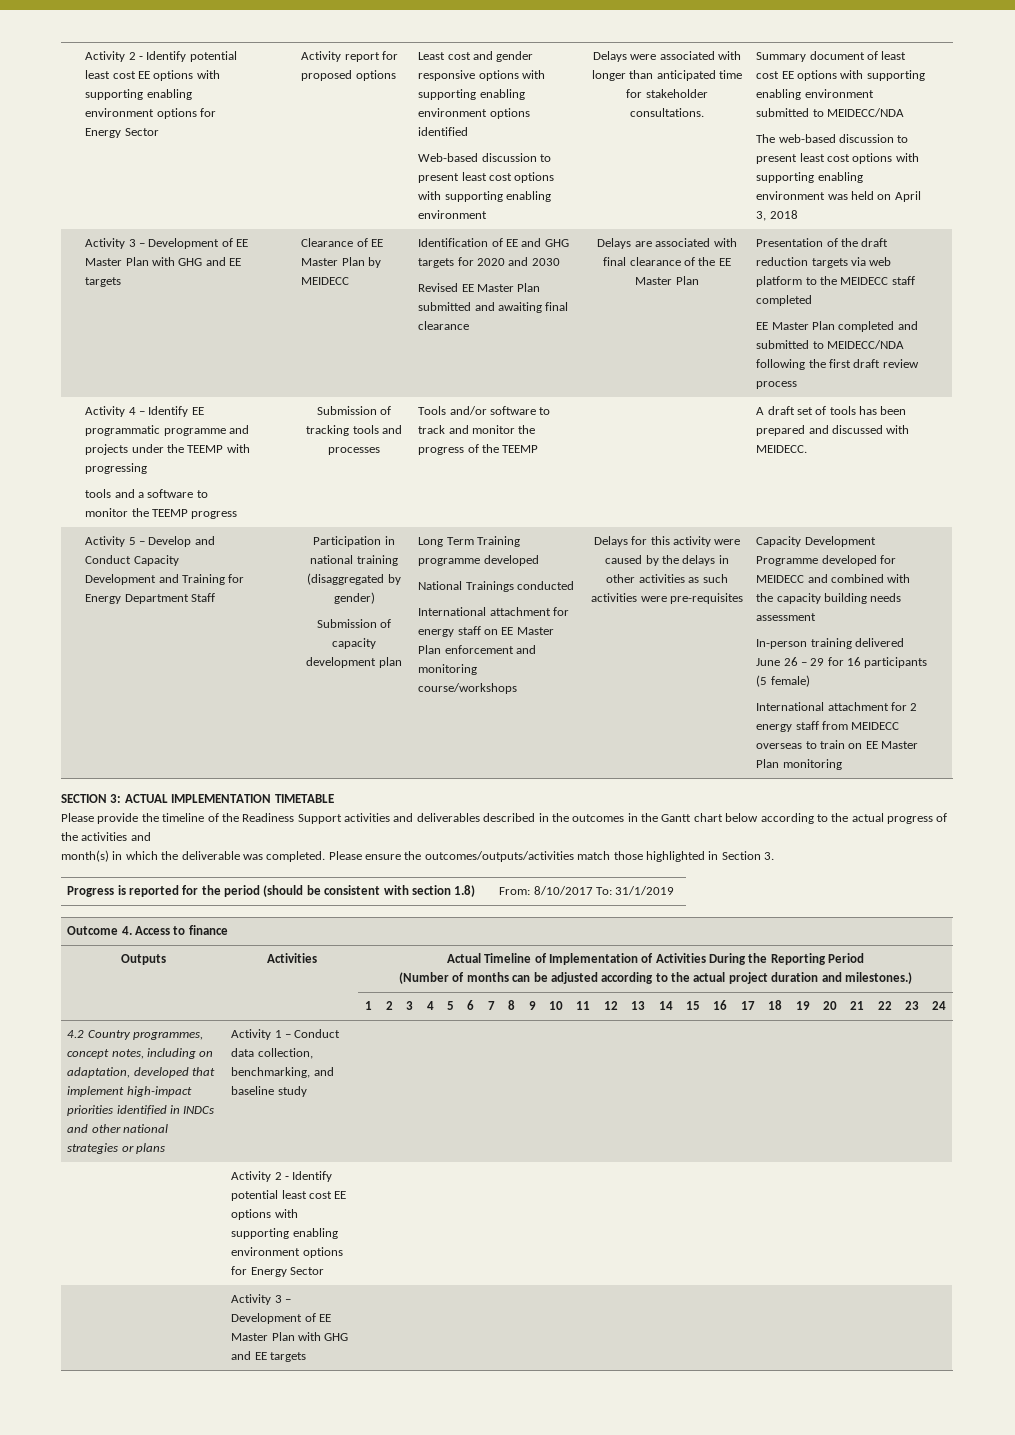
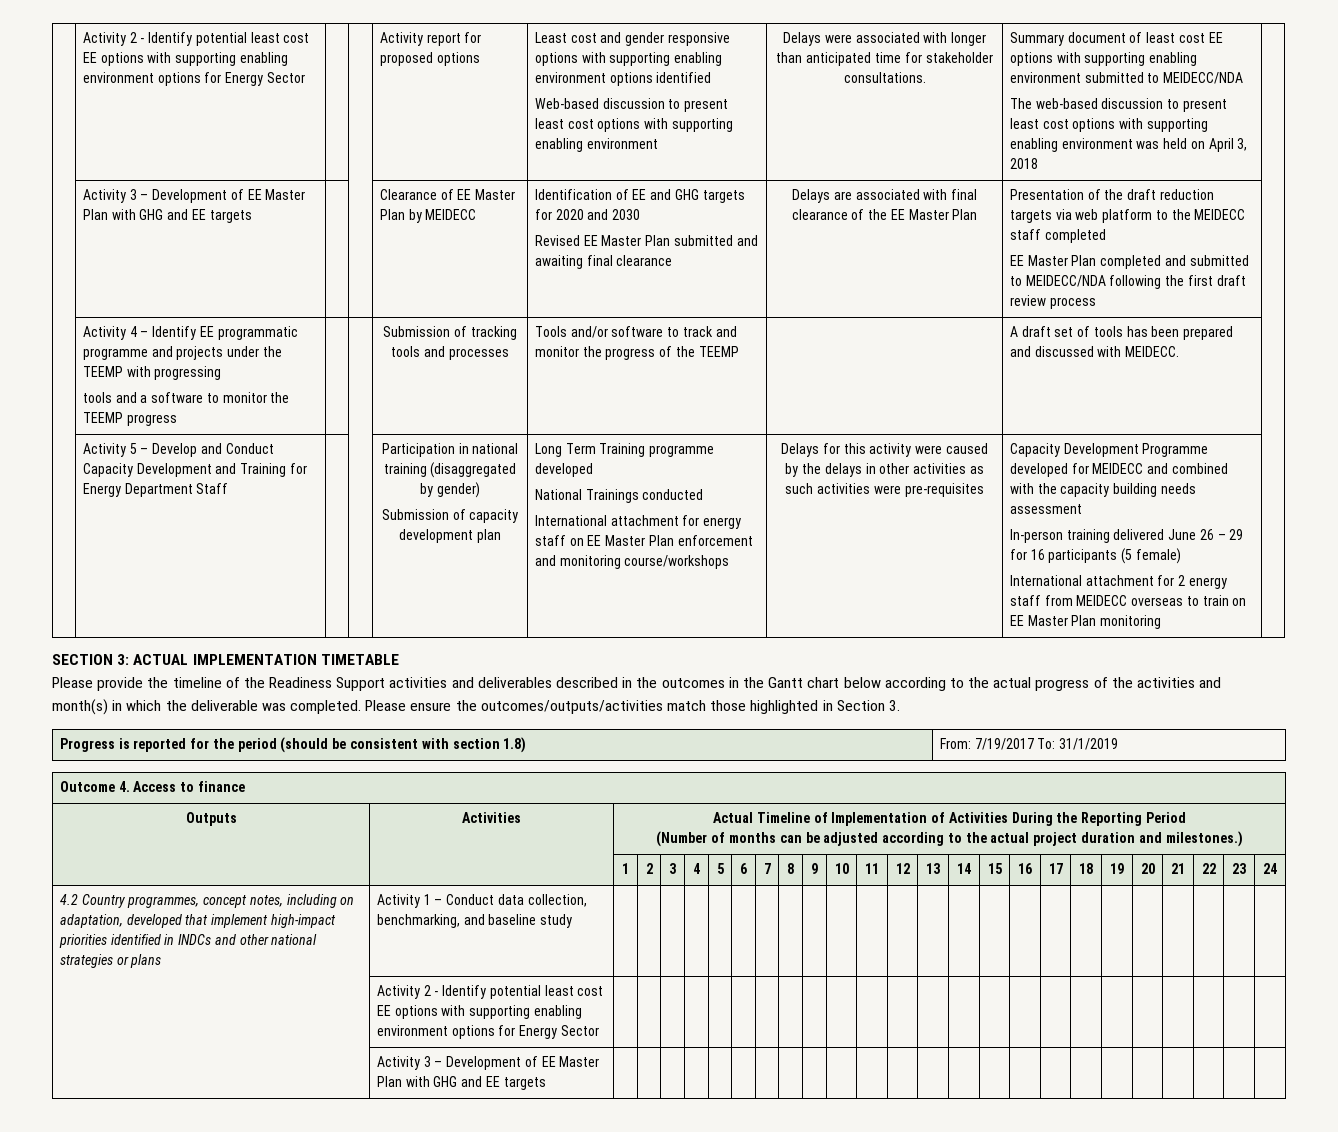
- Progress is reported for the period (should be consistent with section 1.8) | From: 8/10/2017 To: 31/1/2019
+ Progress is reported for the period (should be consistent with section 1.8) | From: 7/19/2017 To: 31/1/2019

